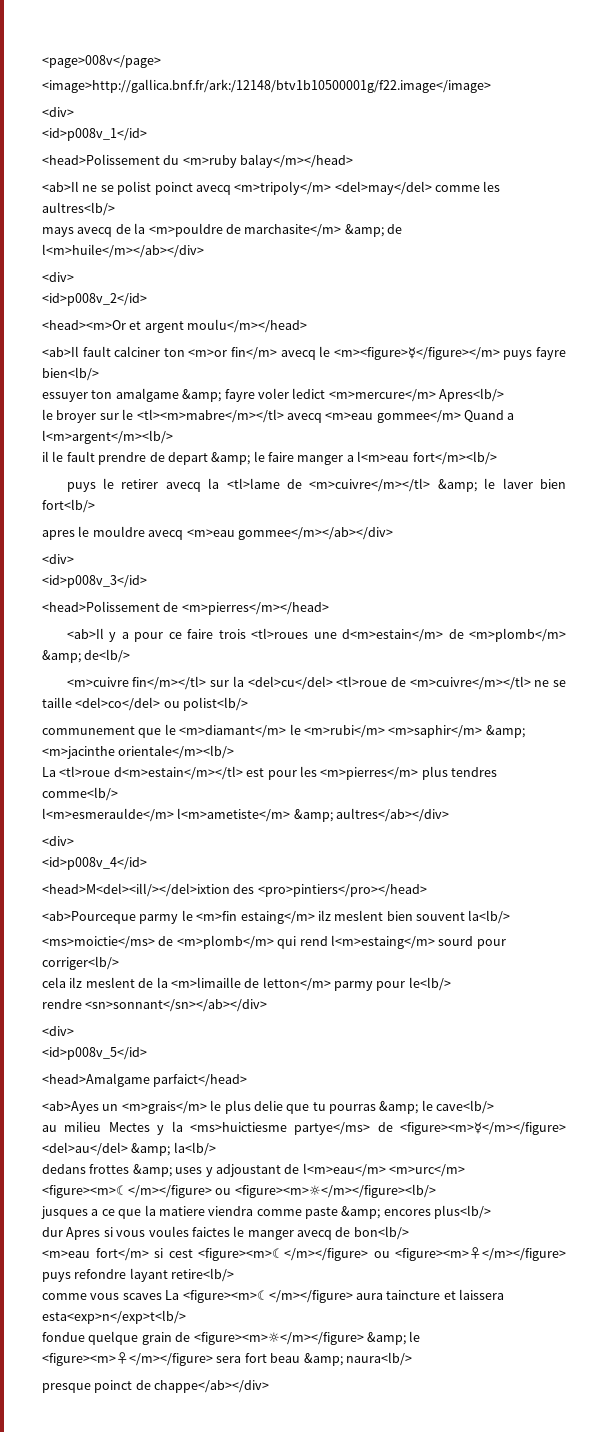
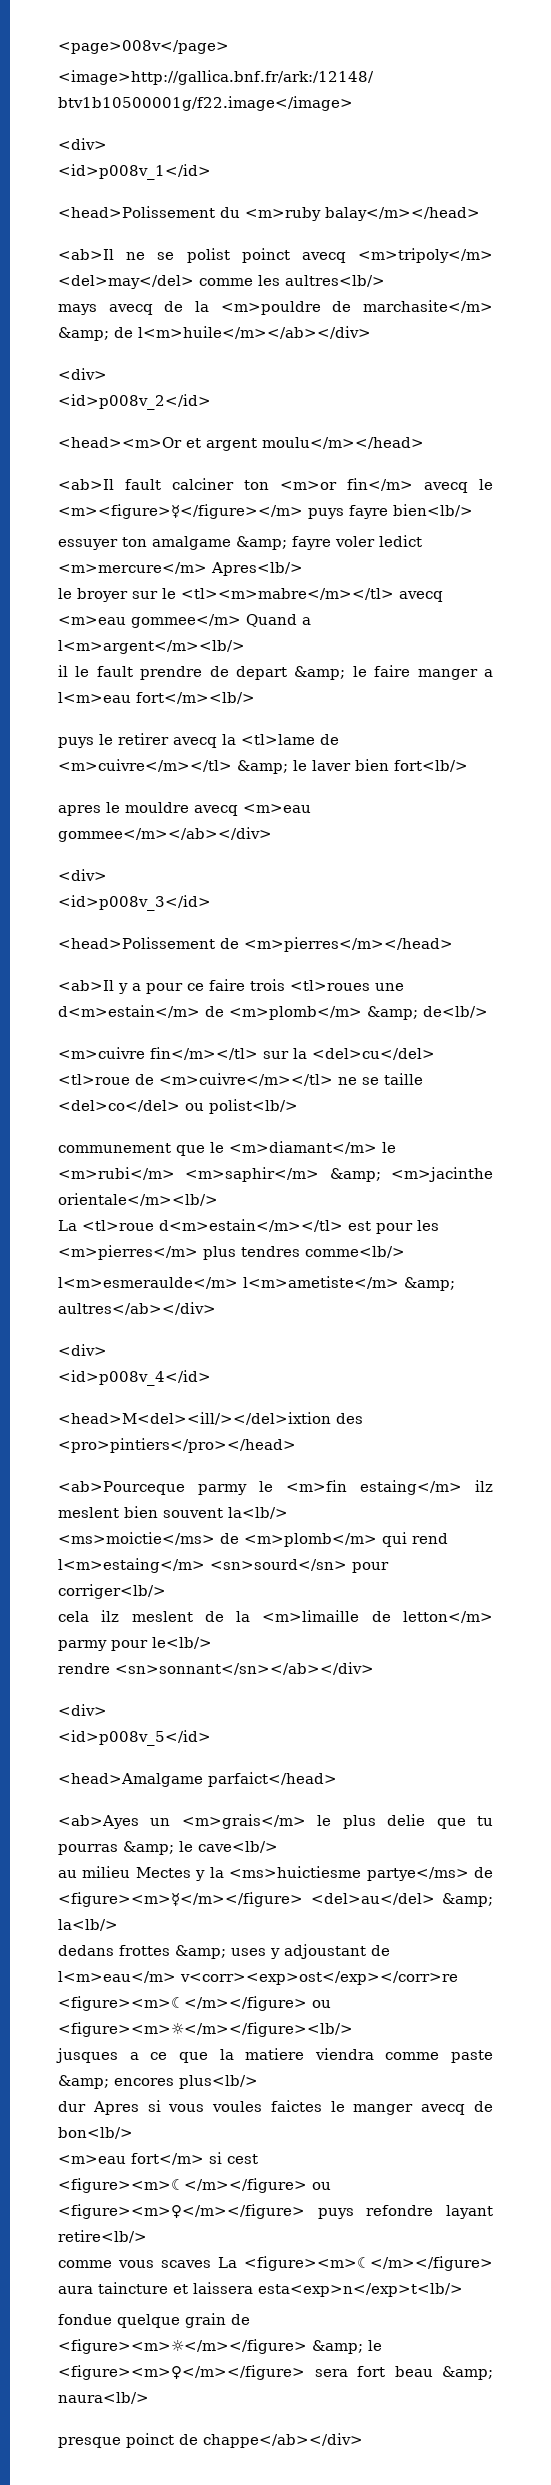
- <ms>moictie</ms> de <m>plomb</m> qui rend l<m>estaing</m> sourd pour corriger<lb/>
+ <ms>moictie</ms> de <m>plomb</m> qui rend l<m>estaing</m> <sn>sourd</sn> pour corriger<lb/>
- dedans frottes &amp; uses y adjoustant de l<m>eau</m> <m>urc</m> <figure><m>☾</m></figure> ou <figure><m>☼</m></figure><lb/>
+ dedans frottes &amp; uses y adjoustant de l<m>eau</m> v<corr><exp>ost</exp></corr>re <figure><m>☾</m></figure> ou <figure><m>☼</m></figure><lb/>

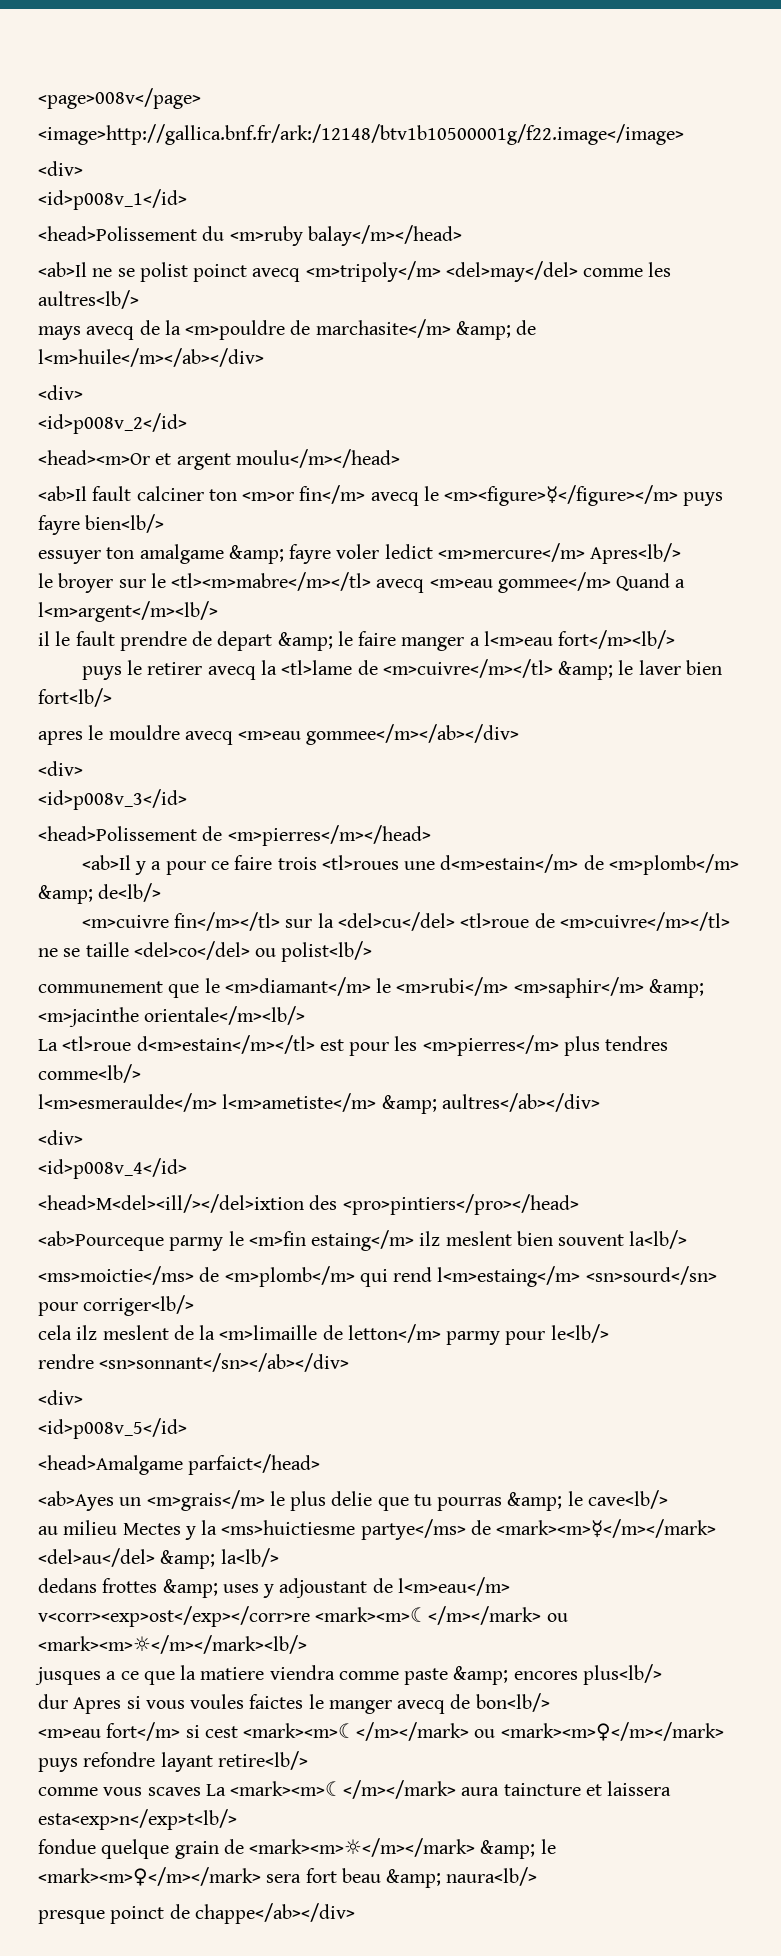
- au milieu Mectes y la <ms>huictiesme partye</ms> de <figure><m>☿</m></figure> <del>au</del> &amp; la<lb/>
+ au milieu Mectes y la <ms>huictiesme partye</ms> de <mark><m>☿</m></mark> <del>au</del> &amp; la<lb/>
- dedans frottes &amp; uses y adjoustant de l<m>eau</m> v<corr><exp>ost</exp></corr>re <figure><m>☾</m></figure> ou <figure><m>☼</m></figure><lb/>
+ dedans frottes &amp; uses y adjoustant de l<m>eau</m> v<corr><exp>ost</exp></corr>re <mark><m>☾</m></mark> ou <mark><m>☼</m></mark><lb/>
- <m>eau fort</m> si cest <figure><m>☾</m></figure> ou <figure><m>♀</m></figure> puys refondre layant retire<lb/>
+ <m>eau fort</m> si cest <mark><m>☾</m></mark> ou <mark><m>♀</m></mark> puys refondre layant retire<lb/>
- comme vous scaves La <figure><m>☾</m></figure> aura taincture et laissera esta<exp>n</exp>t<lb/>
+ comme vous scaves La <mark><m>☾</m></mark> aura taincture et laissera esta<exp>n</exp>t<lb/>
- fondue quelque grain de <figure><m>☼</m></figure> &amp; le <figure><m>♀</m></figure> sera fort beau &amp; naura<lb/>
+ fondue quelque grain de <mark><m>☼</m></mark> &amp; le <mark><m>♀</m></mark> sera fort beau &amp; naura<lb/>

